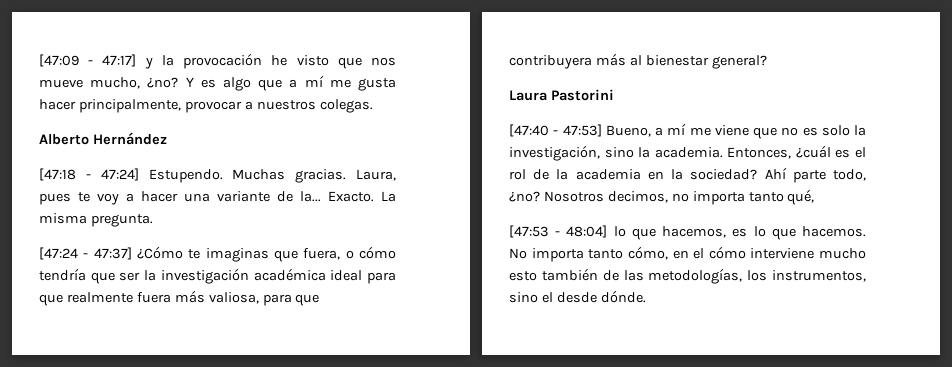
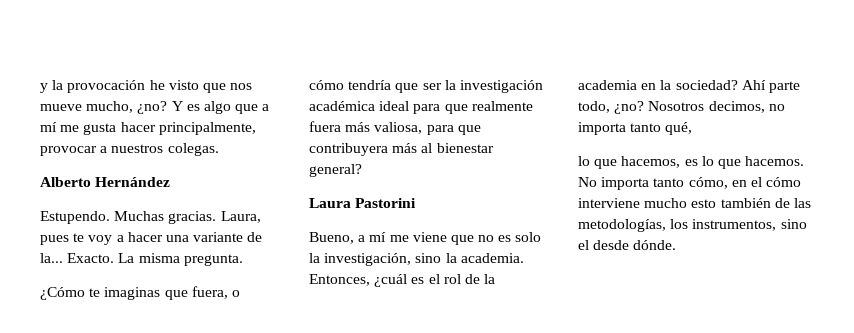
- [47:09 - 47:17] y la provocación he visto que nos mueve mucho, ¿no?
+ y la provocación he visto que nos mueve mucho, ¿no?
- [47:18 - 47:24] Estupendo.
+ Estupendo.
- [47:24 - 47:37] ¿Cómo te imaginas que fuera, o cómo tendría que ser la investigación académica ideal para que realmente fuera más valiosa, para que contribuyera más al bienestar general?
+ ¿Cómo te imaginas que fuera, o cómo tendría que ser la investigación académica ideal para que realmente fuera más valiosa, para que contribuyera más al bienestar general?
- [47:40 - 47:53] Bueno, a mí me viene que no es solo la investigación, sino la academia.
+ Bueno, a mí me viene que no es solo la investigación, sino la academia.
- [47:53 - 48:04] lo que hacemos, es lo que hacemos.
+ lo que hacemos, es lo que hacemos.

